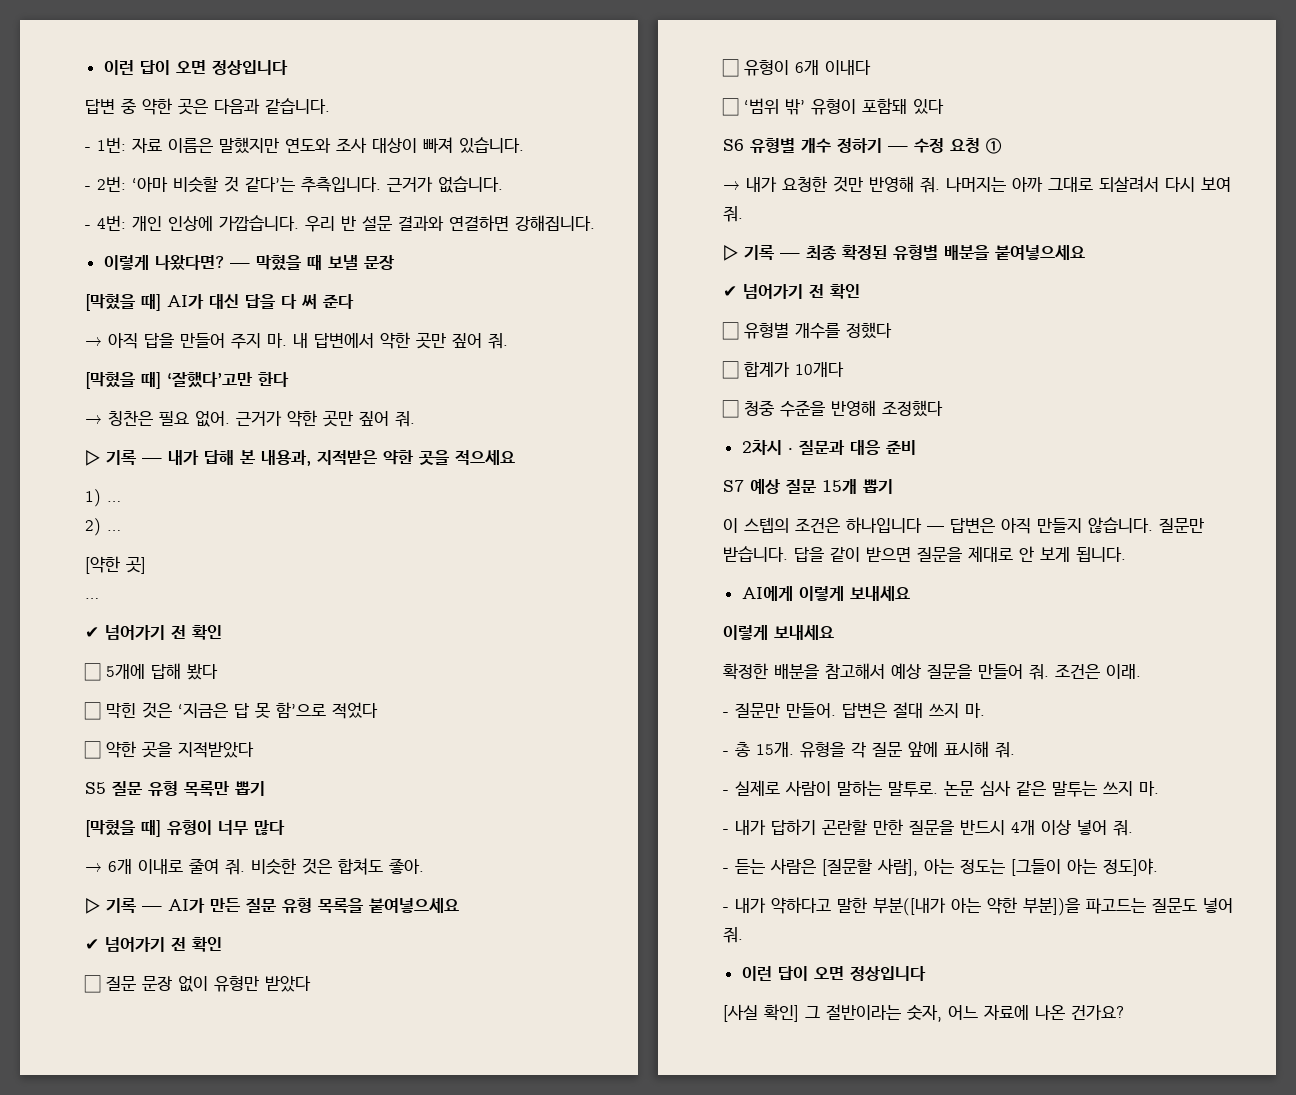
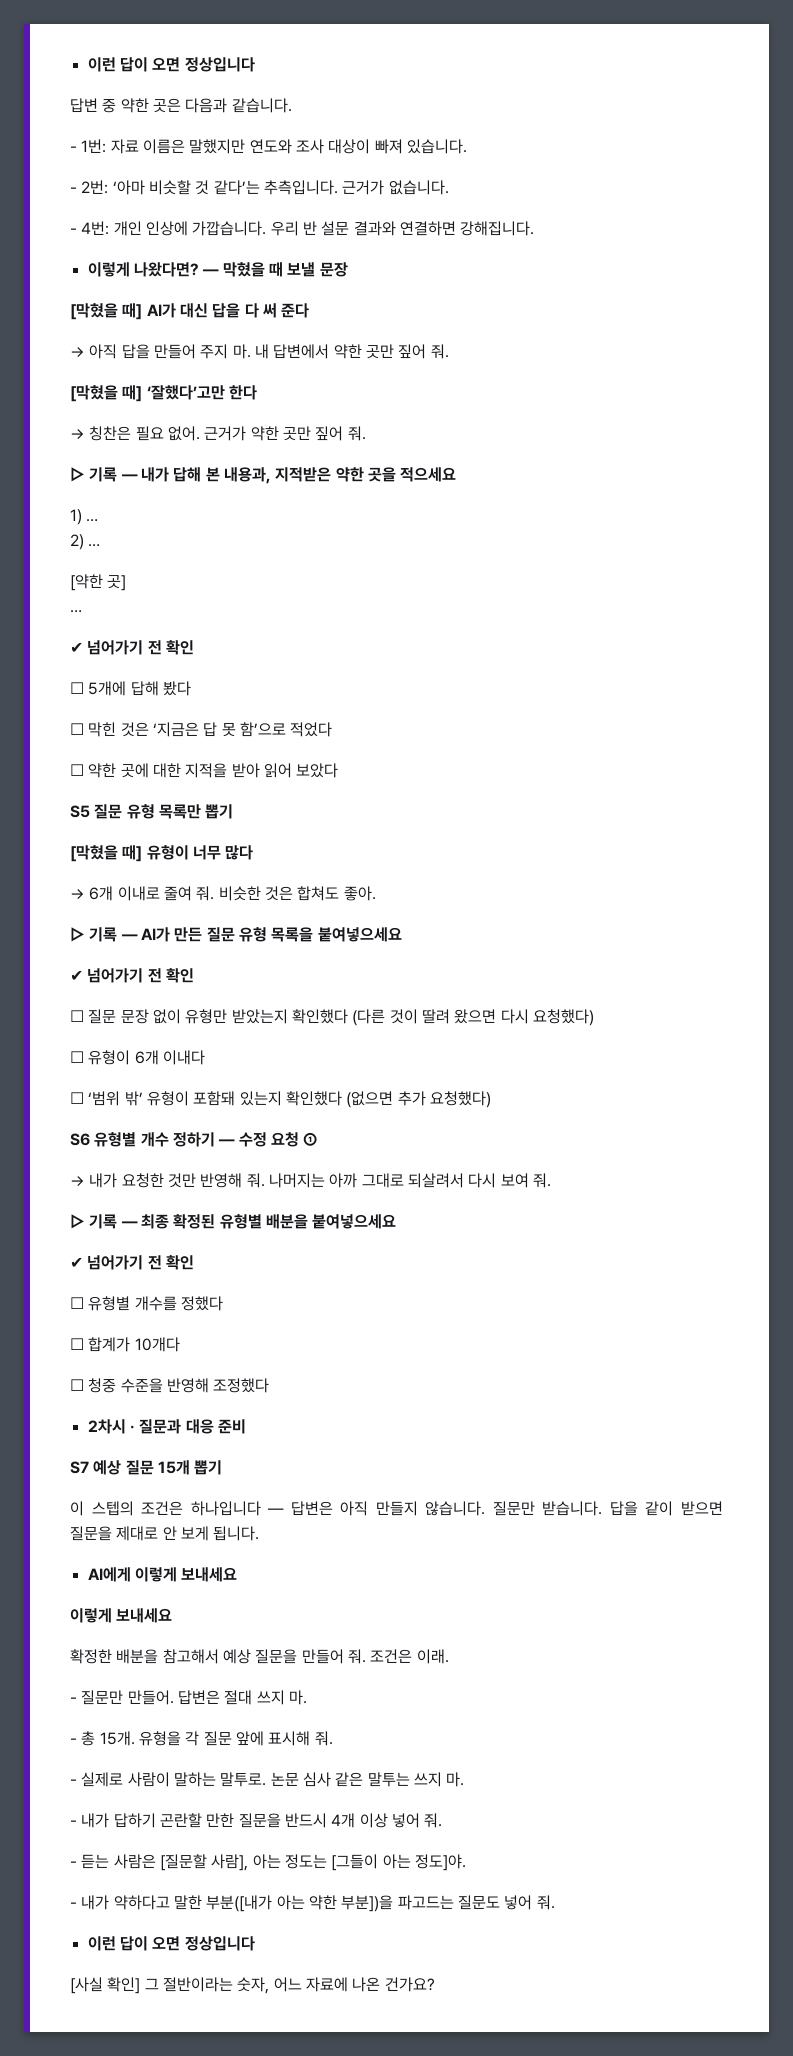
- ☐ 약한 곳을 지적받았다
+ ☐ 약한 곳에 대한 지적을 받아 읽어 보았다
- ☐ 질문 문장 없이 유형만 받았다
+ ☐ 질문 문장 없이 유형만 받았는지 확인했다 (다른 것이 딸려 왔으면 다시 요청했다)
- ☐ ‘범위 밖’ 유형이 포함돼 있다
+ ☐ ‘범위 밖’ 유형이 포함돼 있는지 확인했다 (없으면 추가 요청했다)

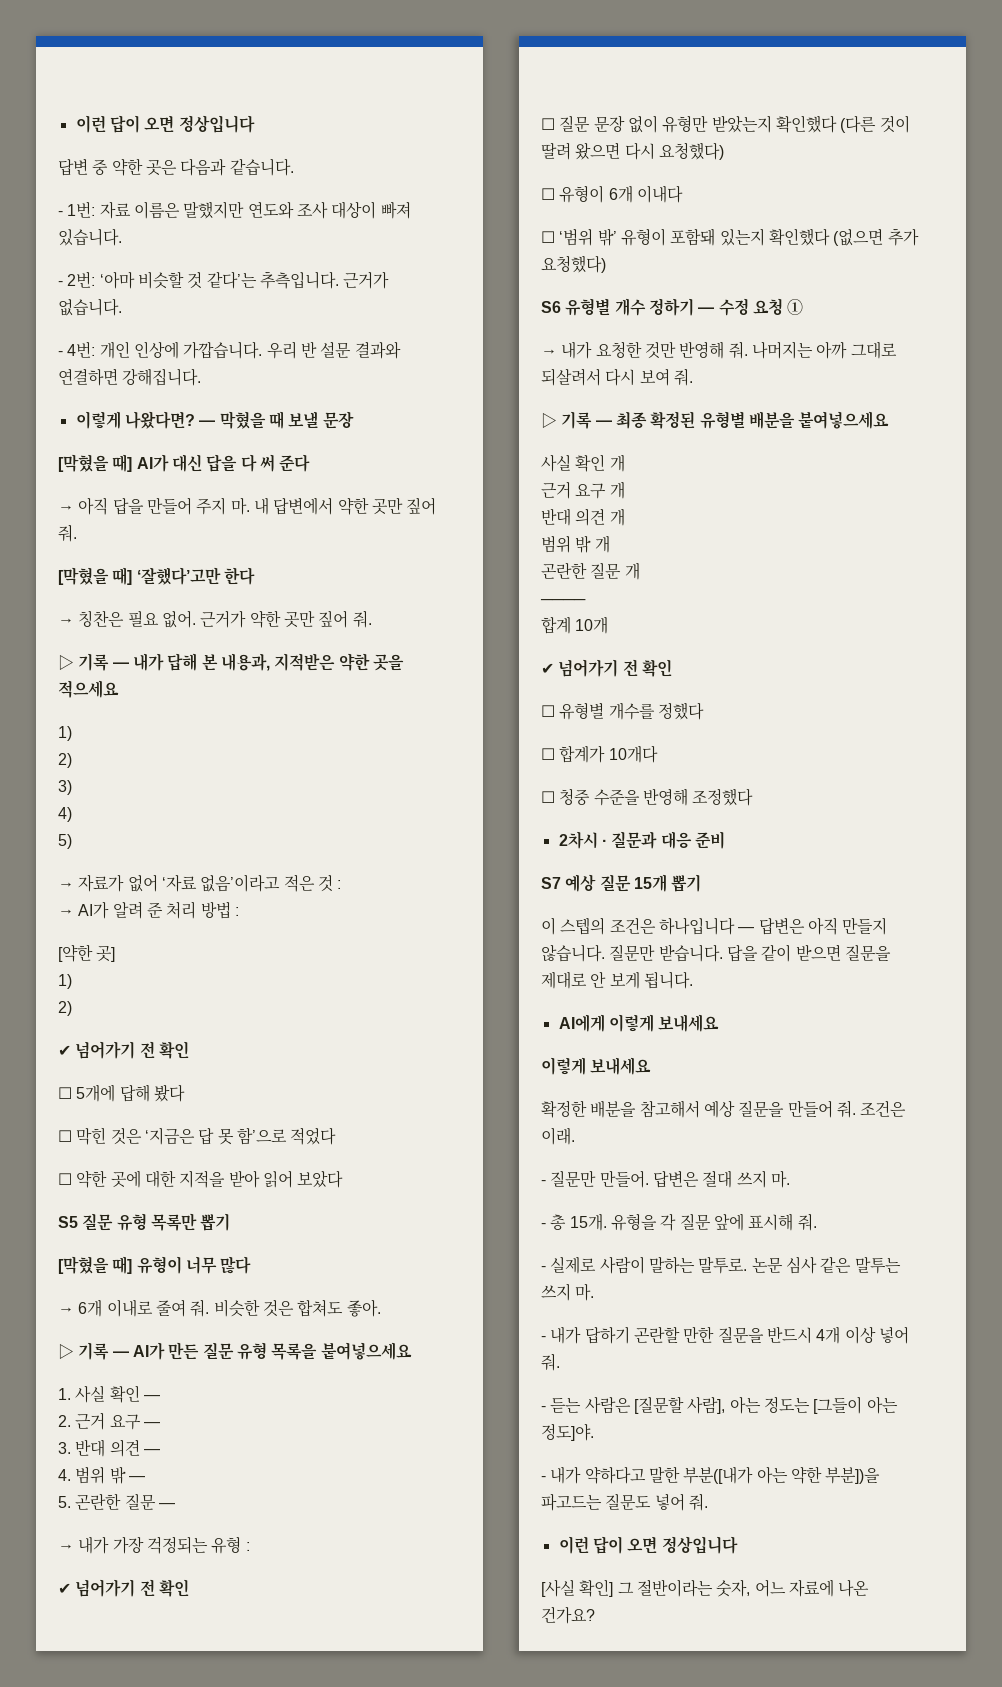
  ▷ 기록 — 내가 답해 본 내용과, 지적받은 약한 곳을 적으세요
- 1) …
- 2) …
+ 1)
+ 2)
+ 3)
+ 4)
+ 5)
+ → 자료가 없어 ‘자료 없음’이라고 적은 것 :
+ → AI가 알려 준 처리 방법 :
  [약한 곳]
- …
+ 1)
+ 2)
+ 1. 사실 확인 —
+ 2. 근거 요구 —
+ 3. 반대 의견 —
+ 4. 범위 밖 —
+ 5. 곤란한 질문 —
+ → 내가 가장 걱정되는 유형 :
+ 사실 확인 개
+ 근거 요구 개
+ 반대 의견 개
+ 범위 밖 개
+ 곤란한 질문 개
+ ────
+ 합계 10개

